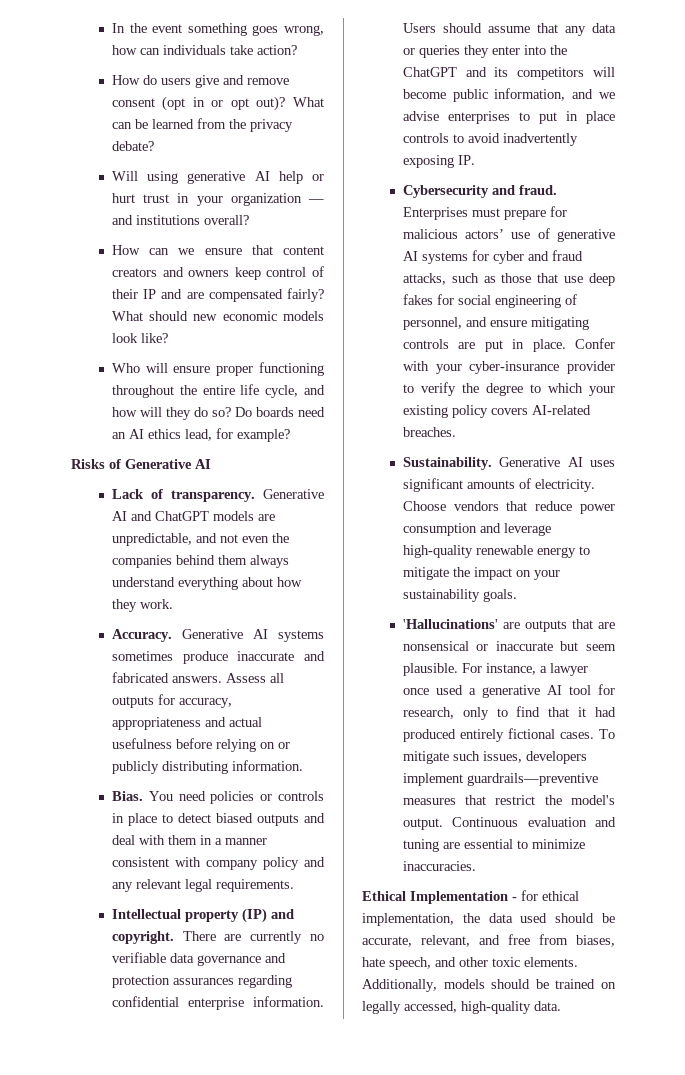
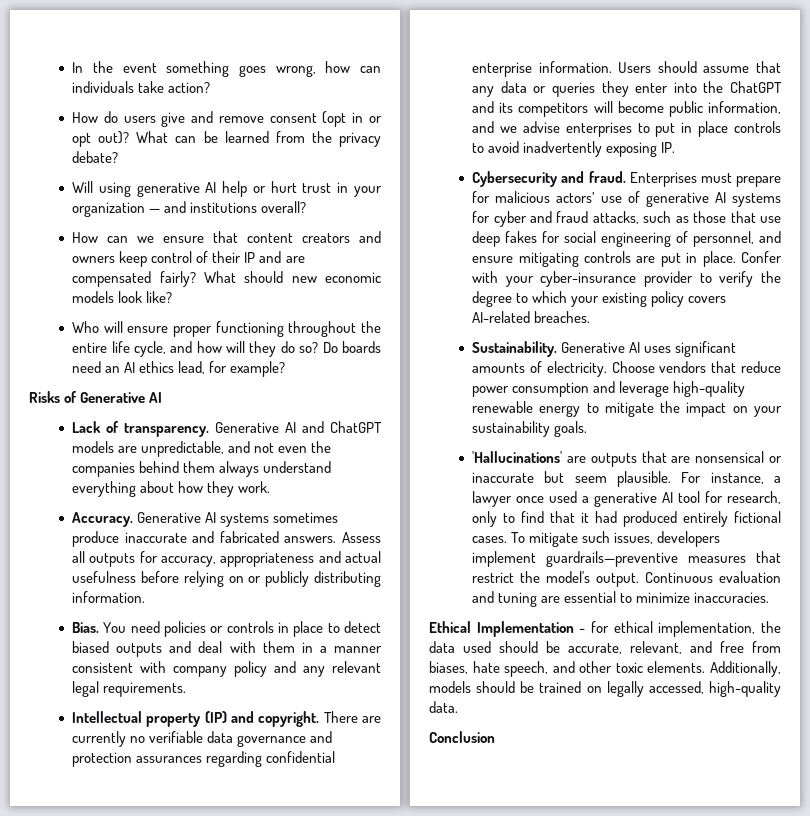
+ Conclusion

